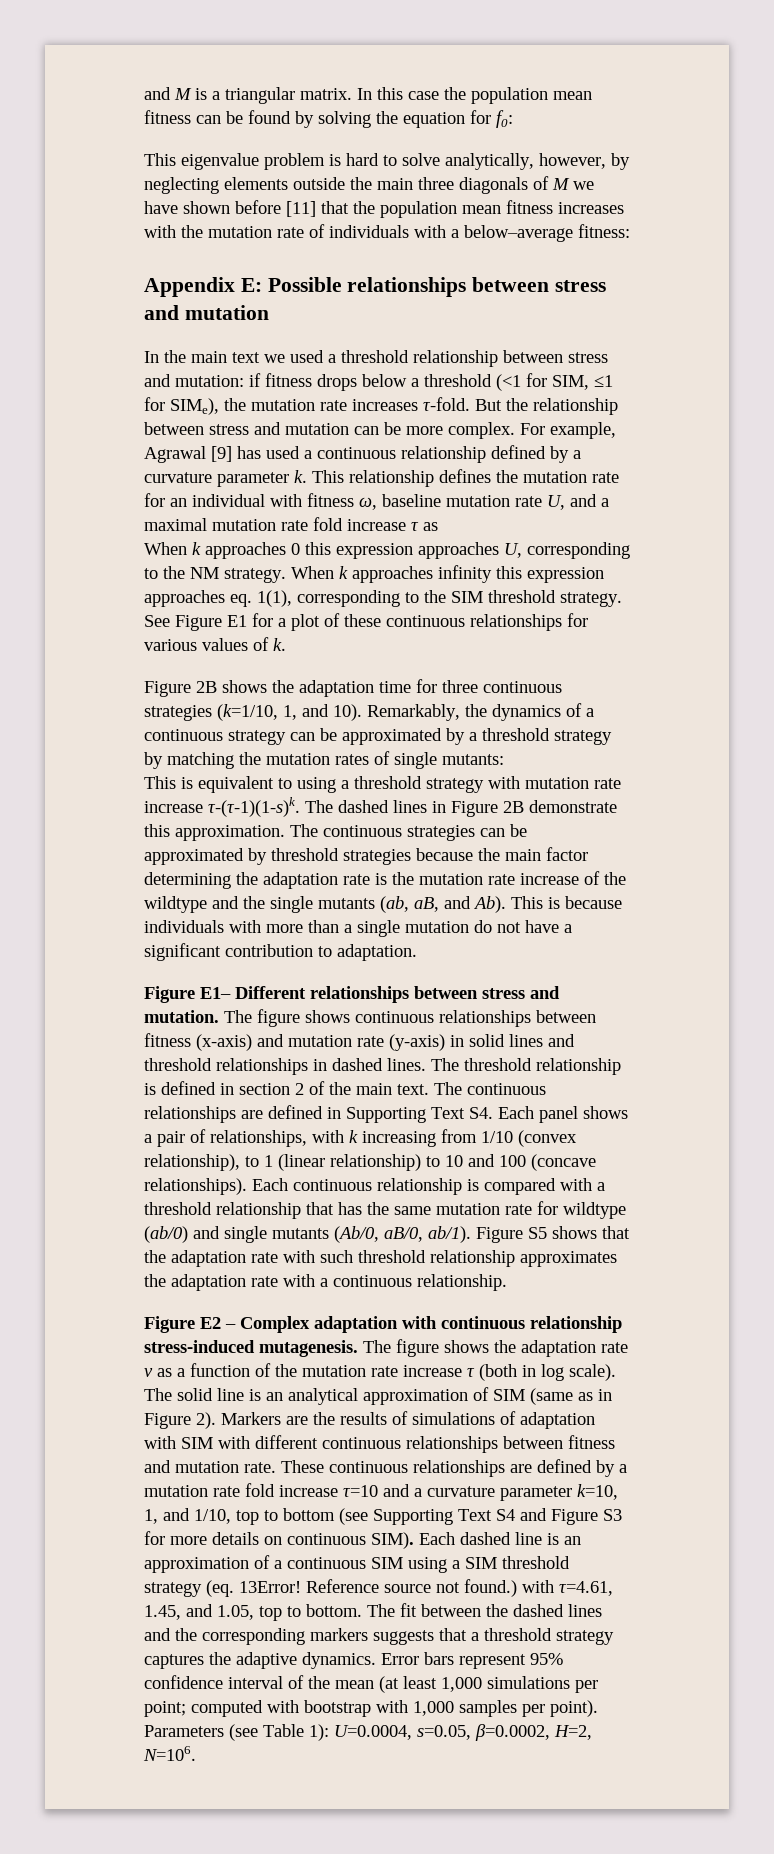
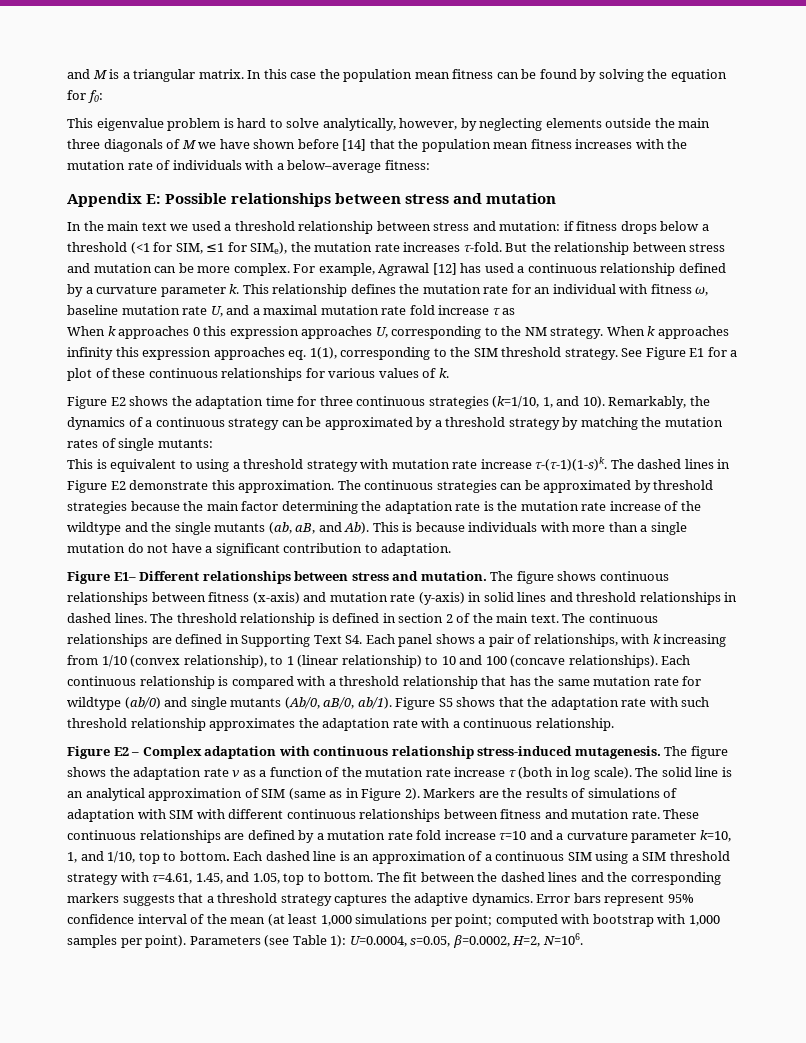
- This eigenvalue problem is hard to solve analytically, however, by neglecting elements outside the main three diagonals of M we have shown before [11] that the population mean fitness increases with the mutation rate of individuals with a below–average fitness:
+ This eigenvalue problem is hard to solve analytically, however, by neglecting elements outside the main three diagonals of M we have shown before [14] that the population mean fitness increases with the mutation rate of individuals with a below–average fitness:
- For example, Agrawal [9] has used a continuous relationship defined by a curvature parameter k.
+ For example, Agrawal [12] has used a continuous relationship defined by a curvature parameter k.
- Figure 2B shows the adaptation time for three continuous strategies (k=1/10, 1, and 10).
+ Figure E2 shows the adaptation time for three continuous strategies (k=1/10, 1, and 10).
- The dashed lines in Figure 2B demonstrate this approximation.
+ The dashed lines in Figure E2 demonstrate this approximation.
- These continuous relationships are defined by a mutation rate fold increase τ=10 and a curvature parameter k=10, 1, and 1/10, top to bottom (see Supporting Text S4 and Figure S3 for more details on continuous SIM).
+ These continuous relationships are defined by a mutation rate fold increase τ=10 and a curvature parameter k=10, 1, and 1/10, top to bottom.
- Each dashed line is an approximation of a continuous SIM using a SIM threshold strategy (eq. 13Error! Reference source not found.) with τ=4.61, 1.45, and 1.05, top to bottom.
+ Each dashed line is an approximation of a continuous SIM using a SIM threshold strategy with τ=4.61, 1.45, and 1.05, top to bottom.

